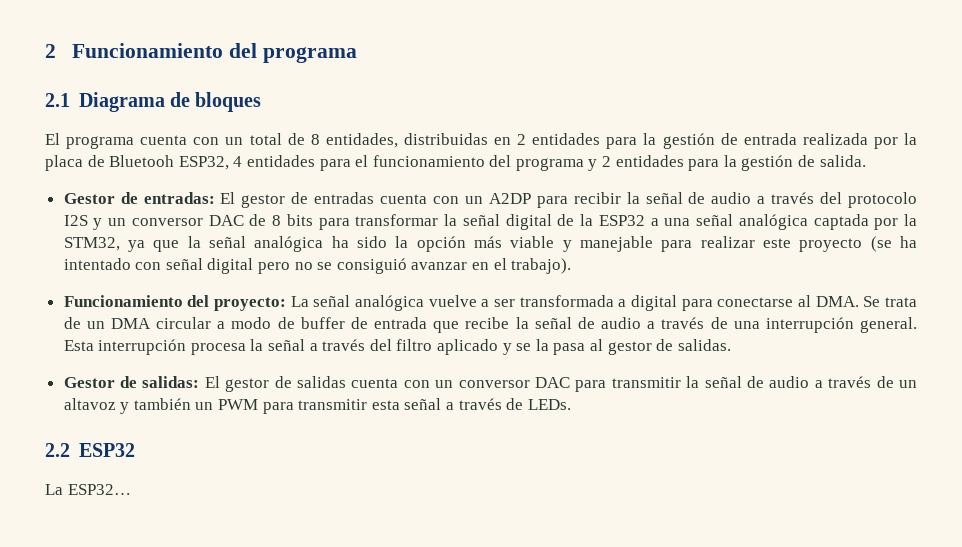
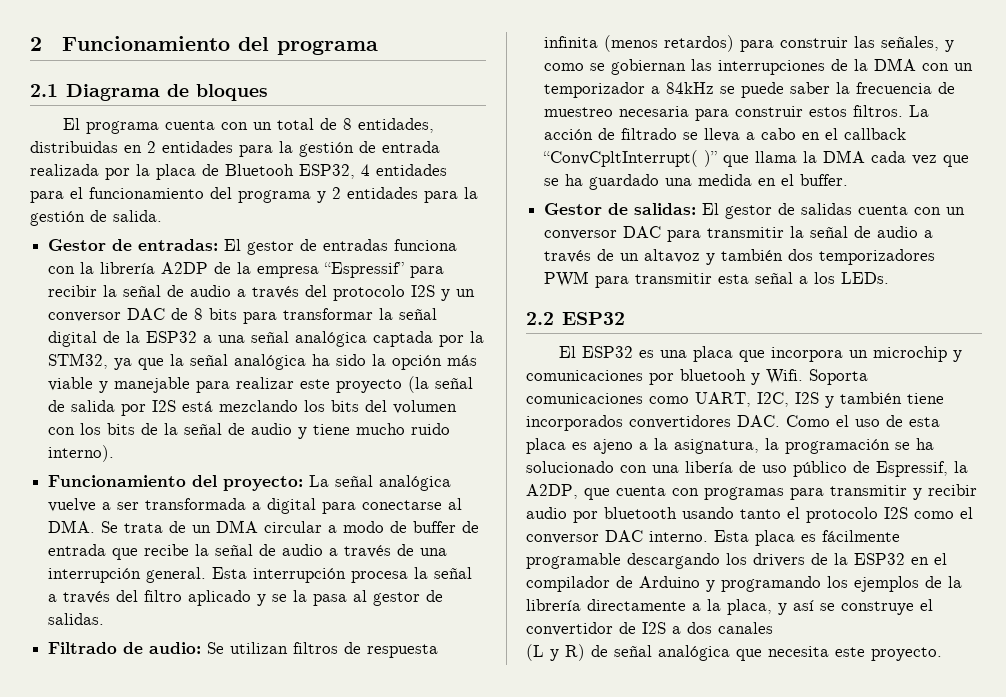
- Gestor de entradas: El gestor de entradas cuenta con un A2DP para recibir la señal de audio a través del protocolo I2S y un conversor DAC de 8 bits para transformar la señal digital de la ESP32 a una señal analógica captada por la STM32, ya que la señal analógica ha sido la opción más viable y manejable para realizar este proyecto (se ha intentado con señal digital pero no se consiguió avanzar en el trabajo).
+ Gestor de entradas: El gestor de entradas funciona con la librería A2DP de la empresa “Espressif” para recibir la señal de audio a través del protocolo I2S y un conversor DAC de 8 bits para transformar la señal digital de la ESP32 a una señal analógica captada por la STM32, ya que la señal analógica ha sido la opción más viable y manejable para realizar este proyecto (la señal de salida por I2S está mezclando los bits del volumen con los bits de la señal de audio y tiene mucho ruido interno).
+ Filtrado de audio: Se utilizan filtros de respuesta infinita (menos retardos) para construir las señales, y como se gobiernan las interrupciones de la DMA con un temporizador a 84kHz se puede saber la frecuencia de muestreo necesaria para construir estos filtros. La acción de filtrado se lleva a cabo en el callback “ConvCpltInterrupt( )” que llama la DMA cada vez que se ha guardado una medida en el buffer.
- Gestor de salidas: El gestor de salidas cuenta con un conversor DAC para transmitir la señal de audio a través de un altavoz y también un PWM para transmitir esta señal a través de LEDs.
+ Gestor de salidas: El gestor de salidas cuenta con un conversor DAC para transmitir la señal de audio a través de un altavoz y también dos temporizadores PWM para transmitir esta señal a los LEDs.
- La ESP32…
+ El ESP32 es una placa que incorpora un microchip y comunicaciones por bluetooh y Wifi. Soporta comunicaciones como UART, I2C, I2S y también tiene incorporados convertidores DAC. Como el uso de esta placa es ajeno a la asignatura, la programación se ha solucionado con una libería de uso público de Espressif, la A2DP, que cuenta con programas para transmitir y recibir audio por bluetooth usando tanto el protocolo I2S como el conversor DAC interno. Esta placa es fácilmente programable descargando los drivers de la ESP32 en el compilador de Arduino y programando los ejemplos de la librería directamente a la placa, y así se construye el convertidor de I2S a dos canales
+ (L y R) de señal analógica que necesita este proyecto.

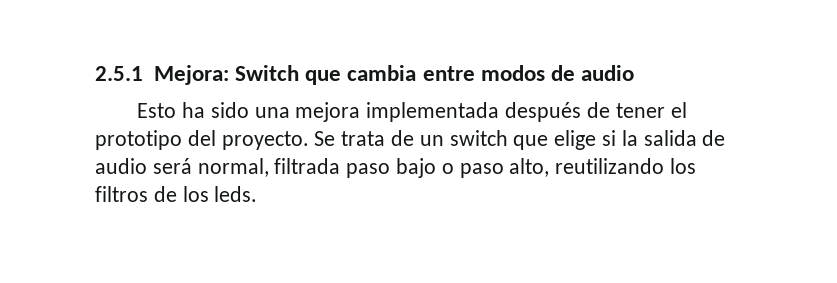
- 2 Funcionamiento del programa
- 2.1 Diagrama de bloques
- El programa cuenta con un total de 8 entidades, distribuidas en 2 entidades para la gestión de entrada realizada por la placa de Bluetooh ESP32, 4 entidades para el funcionamiento del programa y 2 entidades para la gestión de salida.
- Gestor de entradas: El gestor de entradas funciona con la librería A2DP de la empresa “Espressif” para recibir la señal de audio a través del protocolo I2S y un conversor DAC de 8 bits para transformar la señal digital de la ESP32 a una señal analógica captada por la STM32, ya que la señal analógica ha sido la opción más viable y manejable para realizar este proyecto (la señal de salida por I2S está mezclando los bits del volumen con los bits de la señal de audio y tiene mucho ruido interno).
- Funcionamiento del proyecto: La señal analógica vuelve a ser transformada a digital para conectarse al DMA. Se trata de un DMA circular a modo de buffer de entrada que recibe la señal de audio a través de una interrupción general. Esta interrupción procesa la señal a través del filtro aplicado y se la pasa al gestor de salidas.
- Filtrado de audio: Se utilizan filtros de respuesta infinita (menos retardos) para construir las señales, y como se gobiernan las interrupciones de la DMA con un temporizador a 84kHz se puede saber la frecuencia de muestreo necesaria para construir estos filtros. La acción de filtrado se lleva a cabo en el callback “ConvCpltInterrupt( )” que llama la DMA cada vez que se ha guardado una medida en el buffer.
- Gestor de salidas: El gestor de salidas cuenta con un conversor DAC para transmitir la señal de audio a través de un altavoz y también dos temporizadores PWM para transmitir esta señal a los LEDs.
- 2.2 ESP32
- El ESP32 es una placa que incorpora un microchip y comunicaciones por bluetooh y Wifi. Soporta comunicaciones como UART, I2C, I2S y también tiene incorporados convertidores DAC. Como el uso de esta placa es ajeno a la asignatura, la programación se ha solucionado con una libería de uso público de Espressif, la A2DP, que cuenta con programas para transmitir y recibir audio por bluetooth usando tanto el protocolo I2S como el conversor DAC interno. Esta placa es fácilmente programable descargando los drivers de la ESP32 en el compilador de Arduino y programando los ejemplos de la librería directamente a la placa, y así se construye el convertidor de I2S a dos canales
- (L y R) de señal analógica que necesita este proyecto.
+ 2.5.1 Mejora: Switch que cambia entre modos de audio
+ Esto ha sido una mejora implementada después de tener el prototipo del proyecto. Se trata de un switch que elige si la salida de audio será normal, filtrada paso bajo o paso alto, reutilizando los filtros de los leds.

